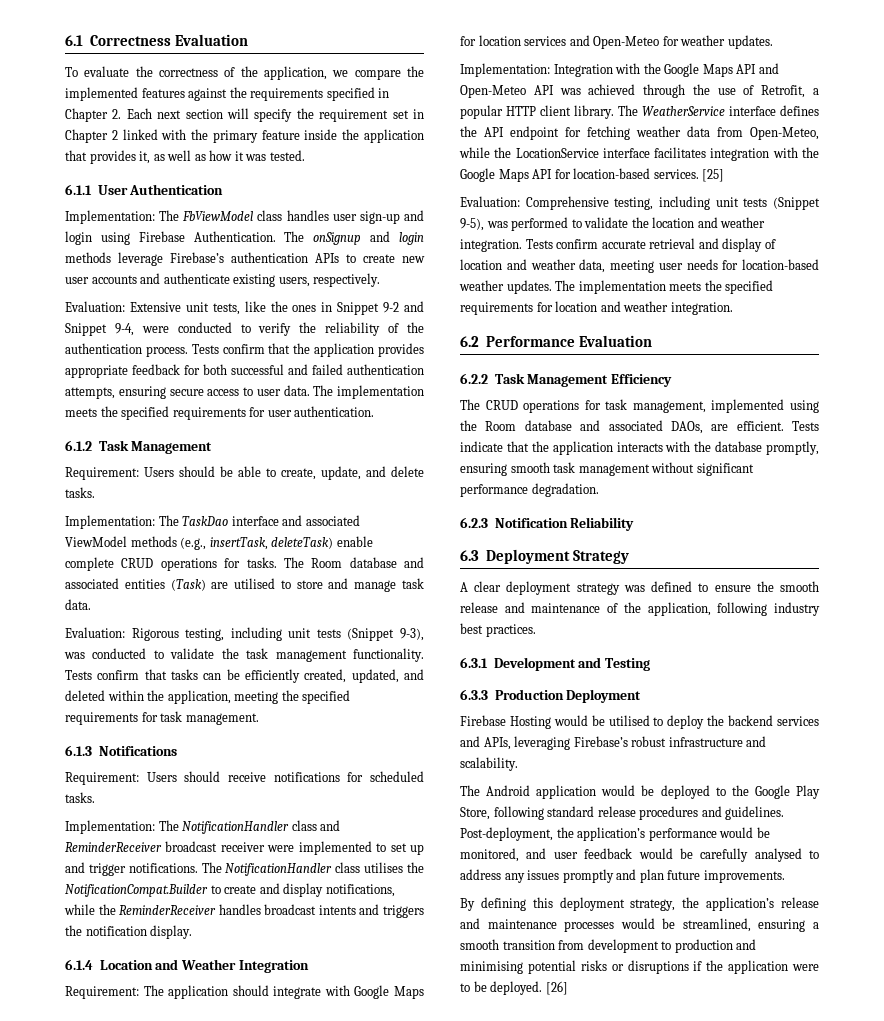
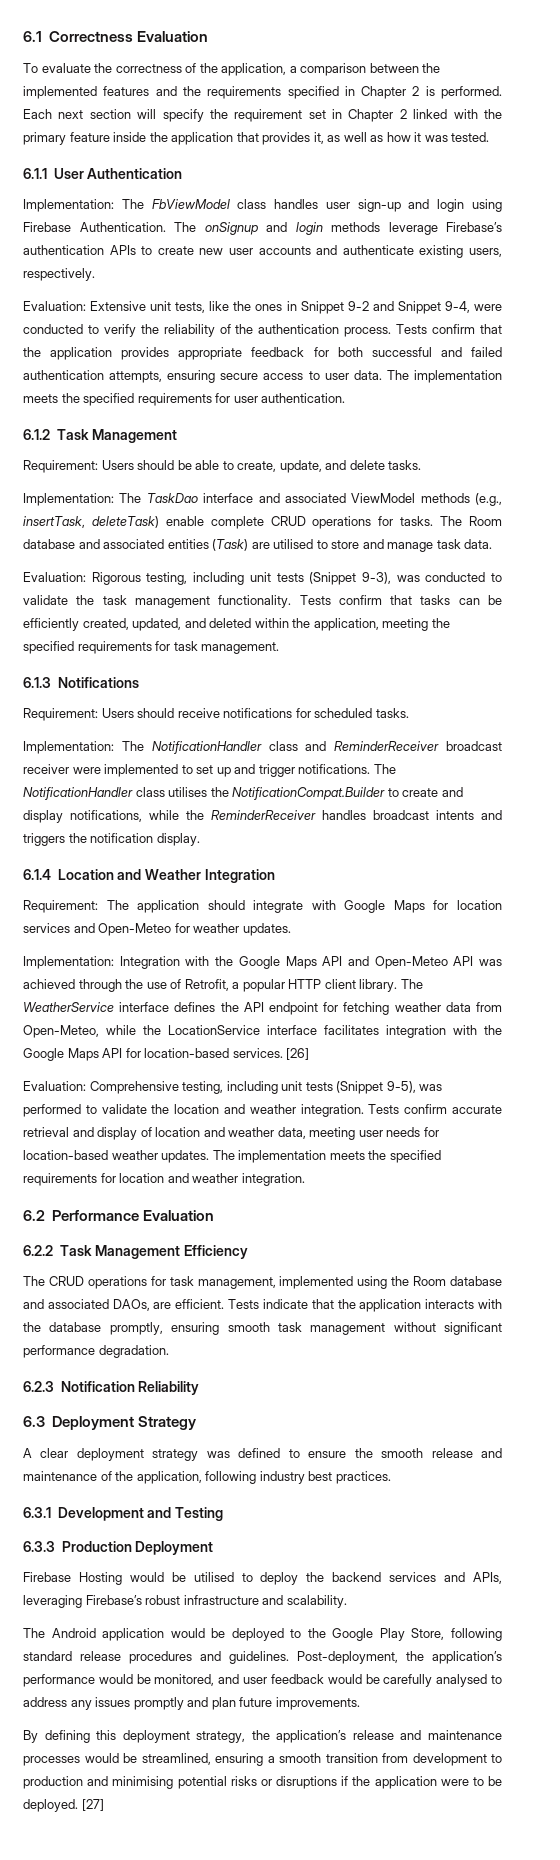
- To evaluate the correctness of the application, we compare the implemented features against the requirements specified in Chapter 2. Each next section will specify the requirement set in Chapter 2 linked with the primary feature inside the application that provides it, as well as how it was tested.
+ To evaluate the correctness of the application, a comparison between the implemented features and the requirements specified in Chapter 2 is performed. Each next section will specify the requirement set in Chapter 2 linked with the primary feature inside the application that provides it, as well as how it was tested.
- [25]
+ [26]
- [26]
+ [27]

